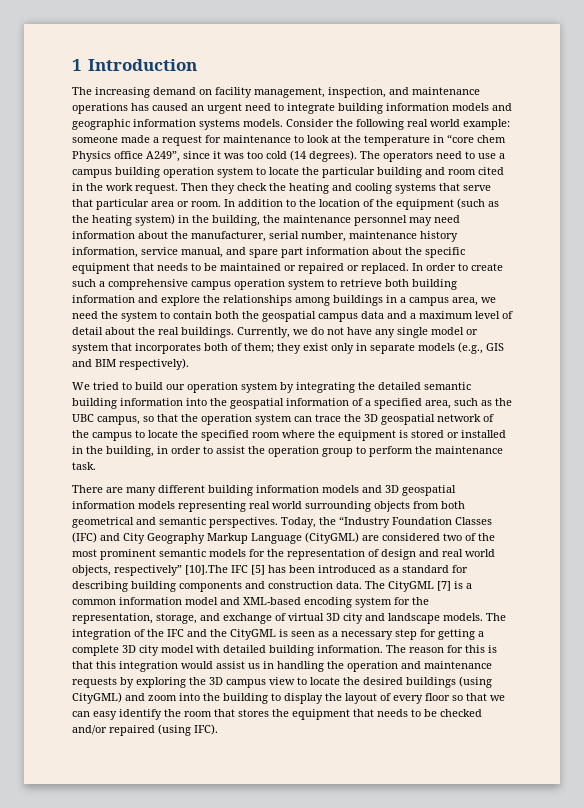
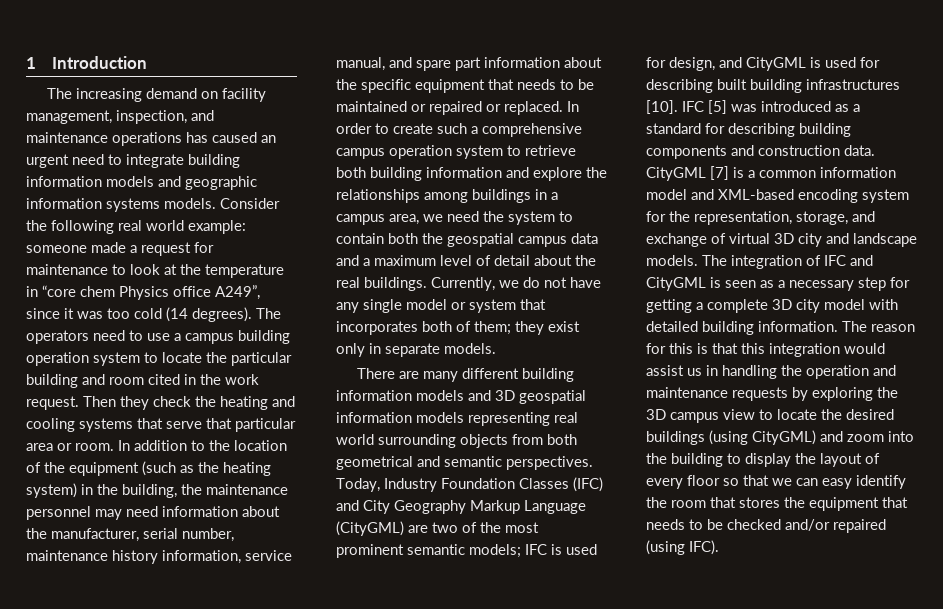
- Currently, we do not have any single model or system that incorporates both of them; they exist only in separate models (e.g., GIS and BIM respectively).
- We tried to build our operation system by integrating the detailed semantic building information into the geospatial information of a specified area, such as the UBC campus, so that the operation system can trace the 3D geospatial network of the campus to locate the specified room where the equipment is stored or installed in the building, in order to assist the operation group to perform the maintenance task.
+ Currently, we do not have any single model or system that incorporates both of them; they exist only in separate models.
- Today, the “Industry Foundation Classes (IFC) and City Geography Markup Language (CityGML) are considered two of the most prominent semantic models for the representation of design and real world objects, respectively” [10].The IFC [5] has been introduced as a standard for describing building components and construction data.
+ Today, Industry Foundation Classes (IFC) and City Geography Markup Language (CityGML) are two of the most prominent semantic models; IFC is used for design, and CityGML is used for describing built building infrastructures [10]. IFC [5] was introduced as a standard for describing building components and construction data.
- The CityGML [7] is a common information model and XML-based encoding system for the representation, storage, and exchange of virtual 3D city and landscape models.
+ CityGML [7] is a common information model and XML-based encoding system for the representation, storage, and exchange of virtual 3D city and landscape models.
- The integration of the IFC and the CityGML is seen as a necessary step for getting a complete 3D city model with detailed building information.
+ The integration of IFC and CityGML is seen as a necessary step for getting a complete 3D city model with detailed building information.

